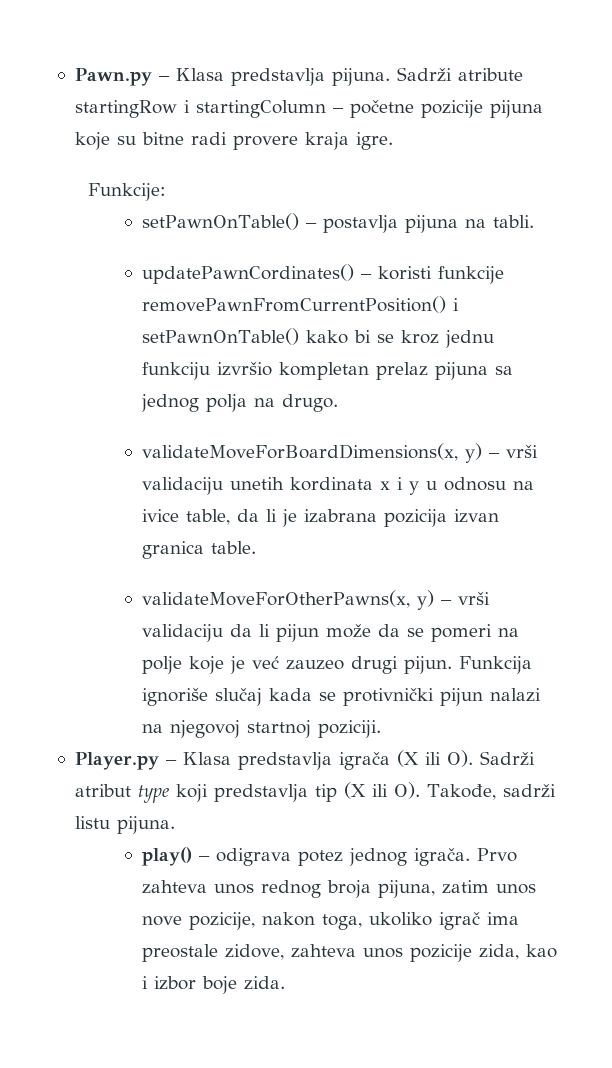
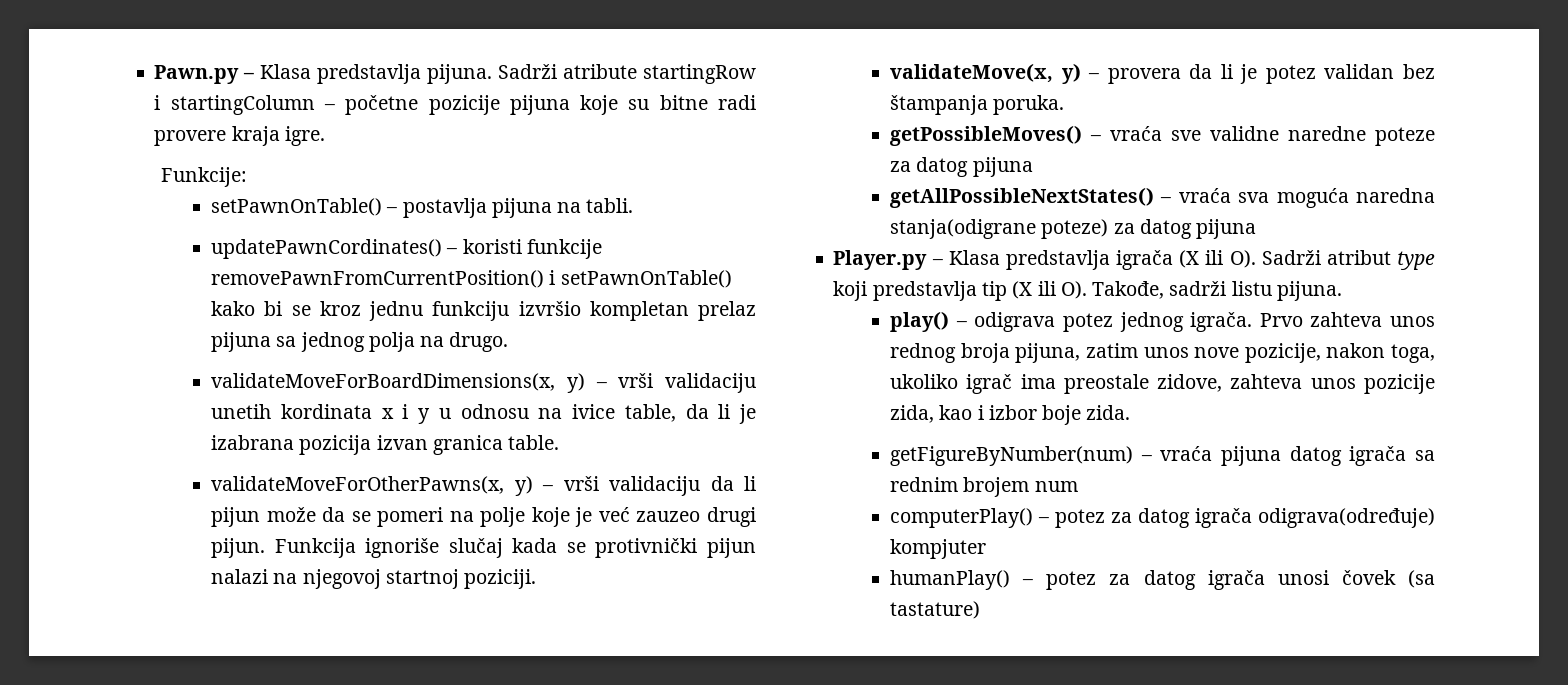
+ validateMove(x, y) – provera da li je potez validan bez štampanja poruka.
+ getPossibleMoves() – vraća sve validne naredne poteze za datog pijuna
+ getAllPossibleNextStates() – vraća sva moguća naredna stanja(odigrane poteze) za datog pijuna
+ getFigureByNumber(num) – vraća pijuna datog igrača sa rednim brojem num
+ computerPlay() – potez za datog igrača odigrava(određuje) kompjuter
+ humanPlay() – potez za datog igrača unosi čovek (sa tastature)

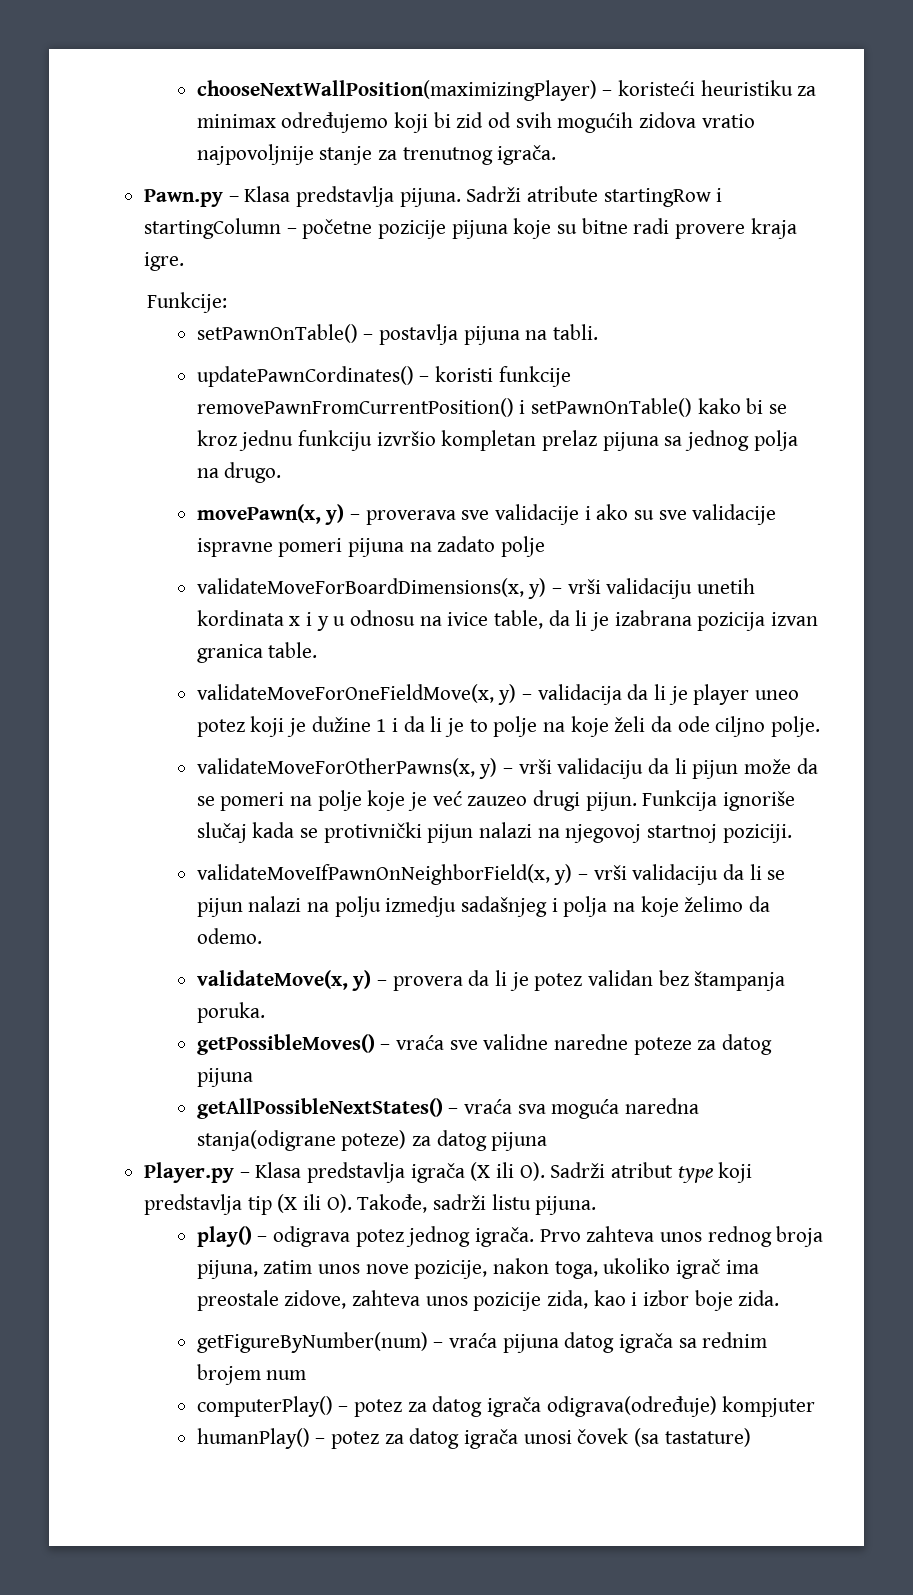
+ chooseNextWallPosition(maximizingPlayer) – koristeći heuristiku za minimax određujemo koji bi zid od svih mogućih zidova vratio najpovoljnije stanje za trenutnog igrača.
+ movePawn(x, y) – proverava sve validacije i ako su sve validacije ispravne pomeri pijuna na zadato polje
+ validateMoveForOneFieldMove(x, y) – validacija da li je player uneo potez koji je dužine 1 i da li je to polje na koje želi da ode ciljno polje.
+ validateMoveIfPawnOnNeighborField(x, y) – vrši validaciju da li se pijun nalazi na polju izmedju sadašnjeg i polja na koje želimo da odemo.

